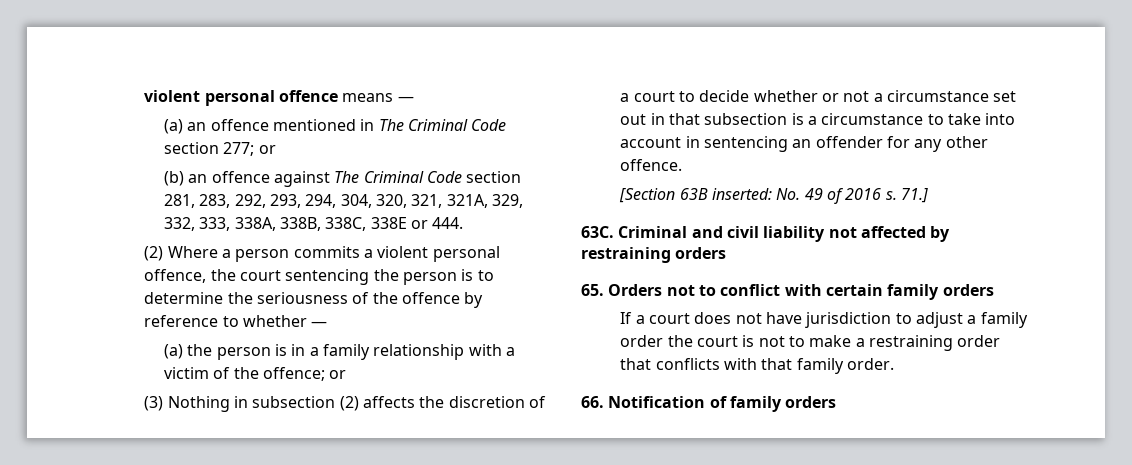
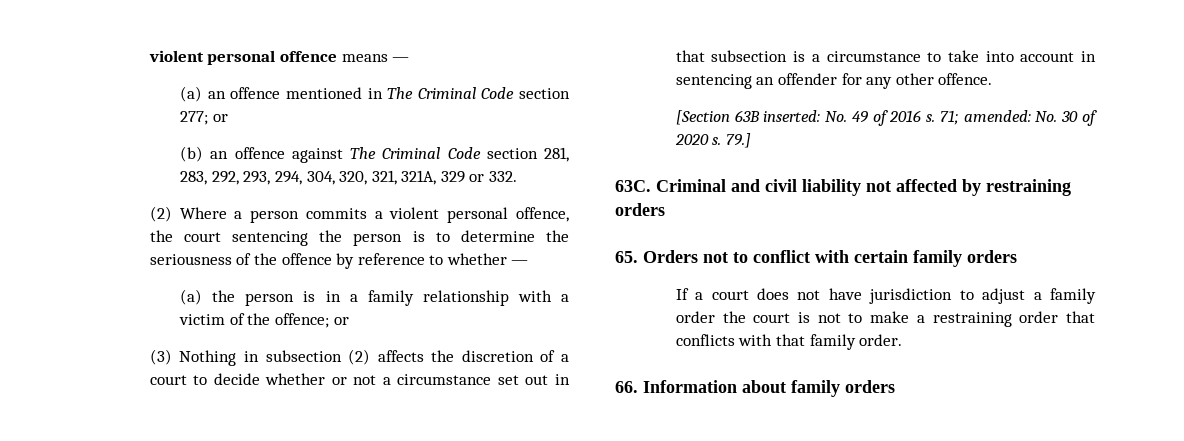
- (b) an offence against The Criminal Code section 281, 283, 292, 293, 294, 304, 320, 321, 321A, 329, 332, 333, 338A, 338B, 338C, 338E or 444.
+ (b) an offence against The Criminal Code section 281, 283, 292, 293, 294, 304, 320, 321, 321A, 329 or 332.
- 71.]
+ 71; amended: No. 30 of 2020 s. 79.]
- 66. Notification of family orders
+ 66. Information about family orders

